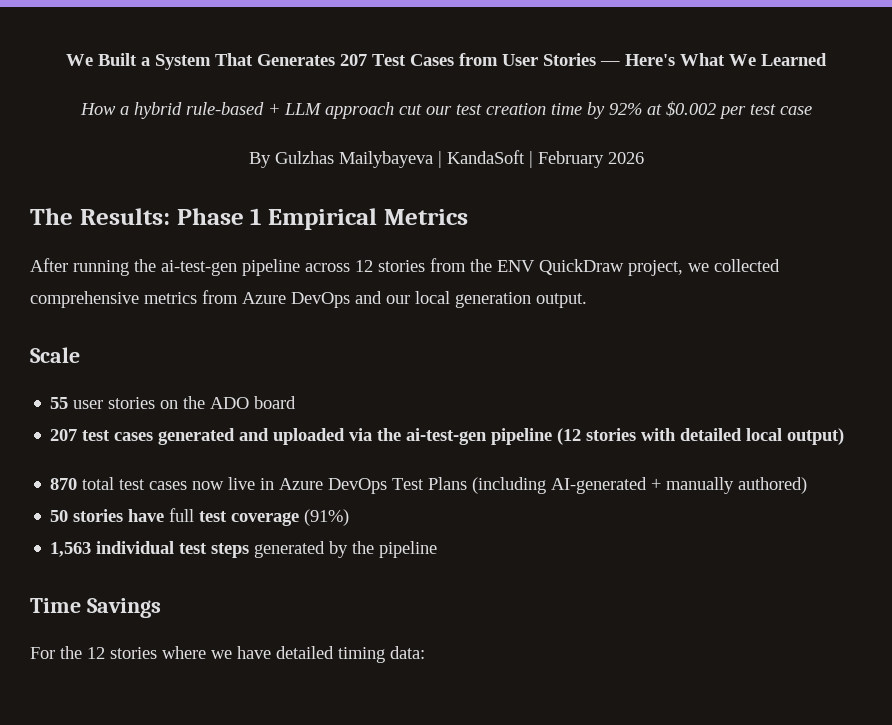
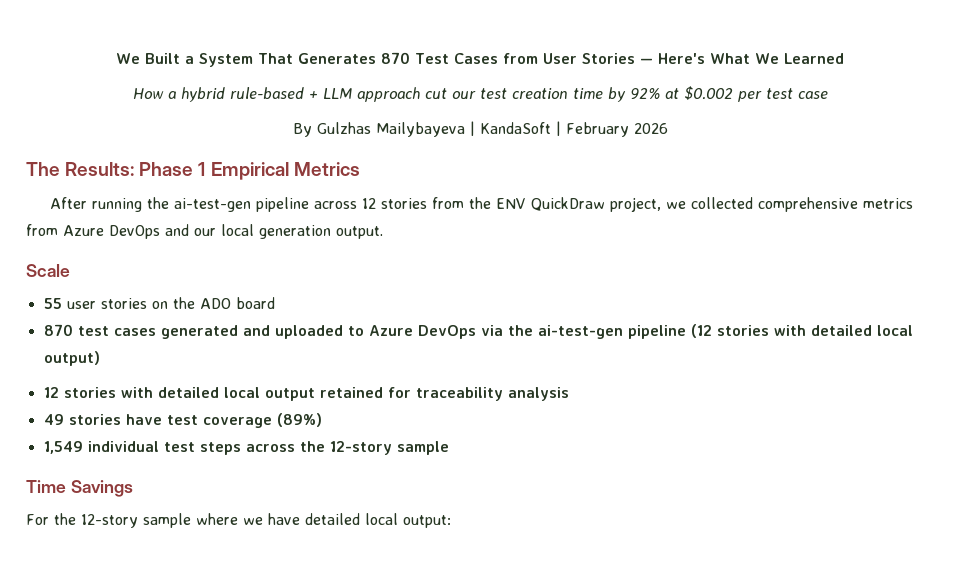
- We Built a System That Generates 207 Test Cases from User Stories — Here's What We Learned
+ We Built a System That Generates 870 Test Cases from User Stories — Here's What We Learned
- 207 test cases generated and uploaded via the ai-test-gen pipeline (12 stories with detailed local output)
+ 870 test cases generated and uploaded to Azure DevOps via the ai-test-gen pipeline (12 stories with detailed local output)
- 870 total test cases now live in Azure DevOps Test Plans (including AI-generated + manually authored)
- 50 stories have full test coverage (91%)
- 1,563 individual test steps generated by the pipeline
+ 12 stories with detailed local output retained for traceability analysis
+ 49 stories have test coverage (89%)
+ 1,549 individual test steps across the 12-story sample
- For the 12 stories where we have detailed timing data:
+ For the 12-story sample where we have detailed local output:

